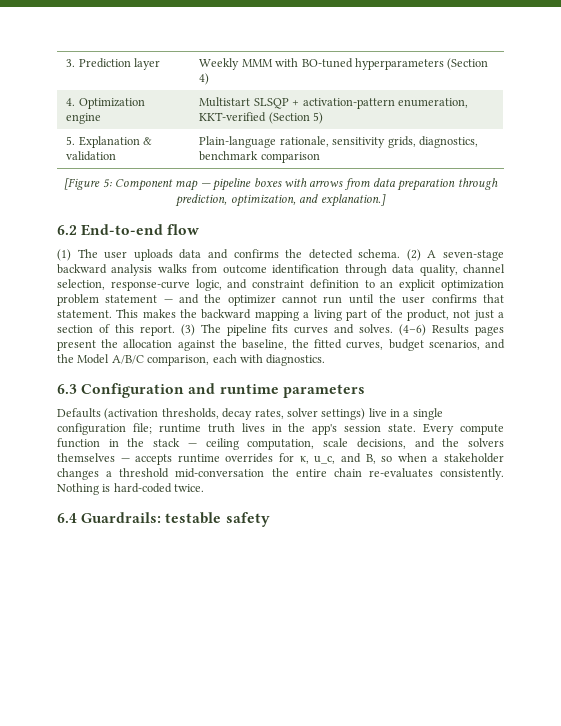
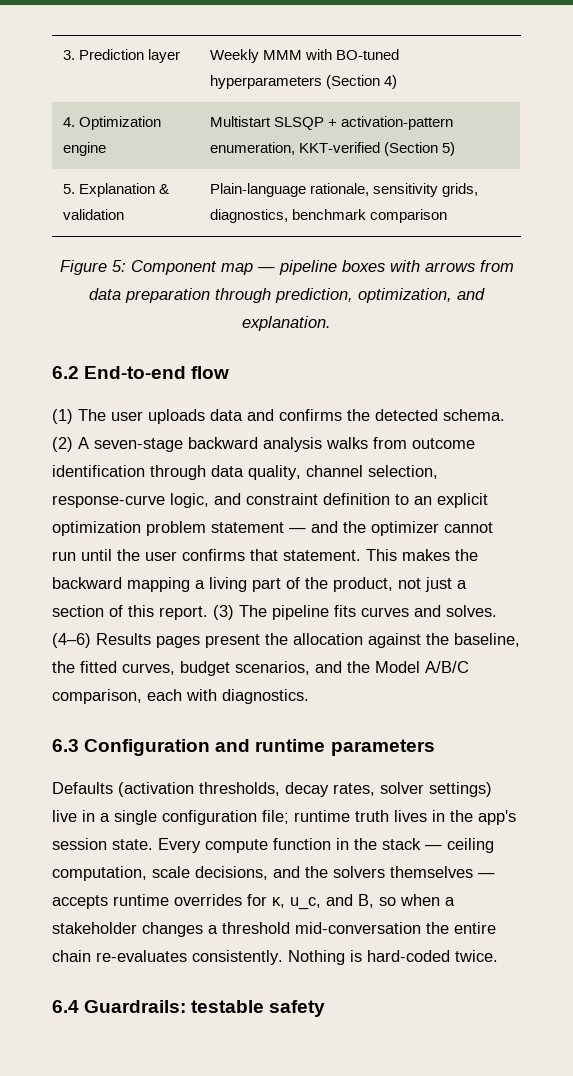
- [Figure 5: Component map — pipeline boxes with arrows from data preparation through prediction, optimization, and explanation.]
+ Figure 5: Component map — pipeline boxes with arrows from data preparation through prediction, optimization, and explanation.

